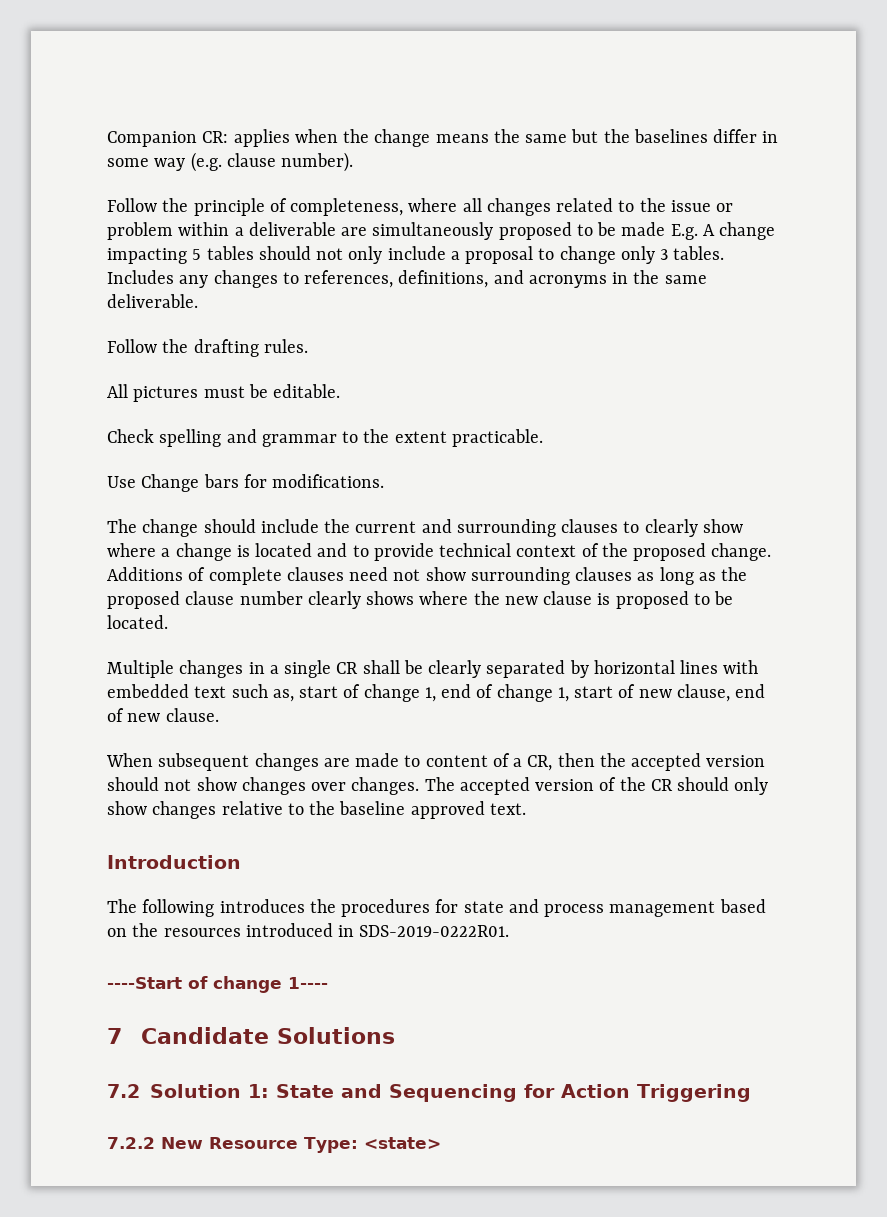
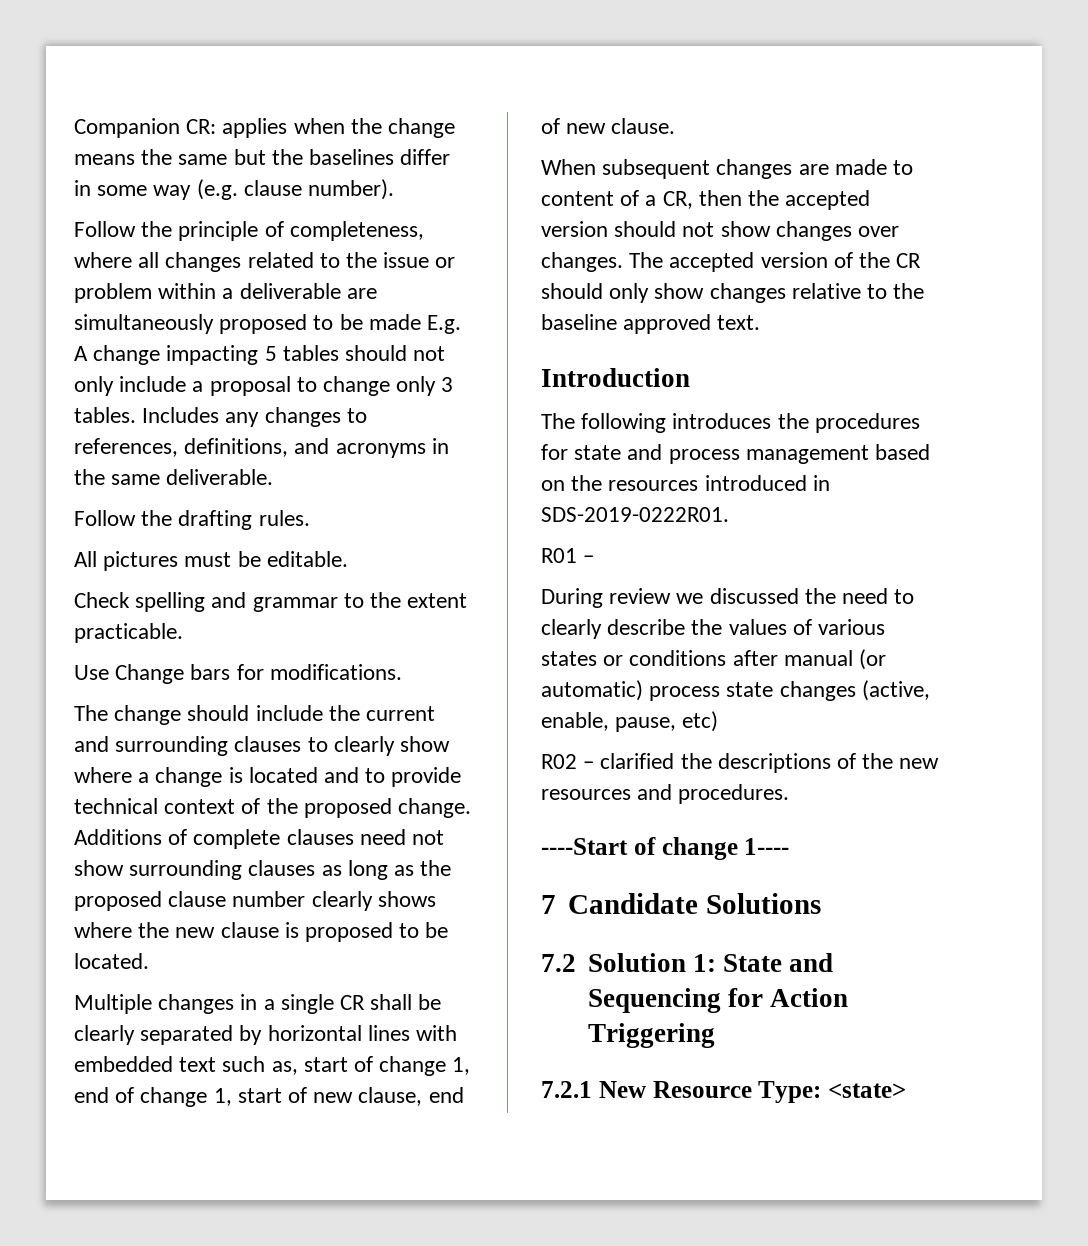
+ R01 –
+ During review we discussed the need to clearly describe the values of various states or conditions after manual (or automatic) process state changes (active, enable, pause, etc)
+ R02 – clarified the descriptions of the new resources and procedures.
- 7.2.2 New Resource Type: <state>
+ 7.2.1 New Resource Type: <state>

